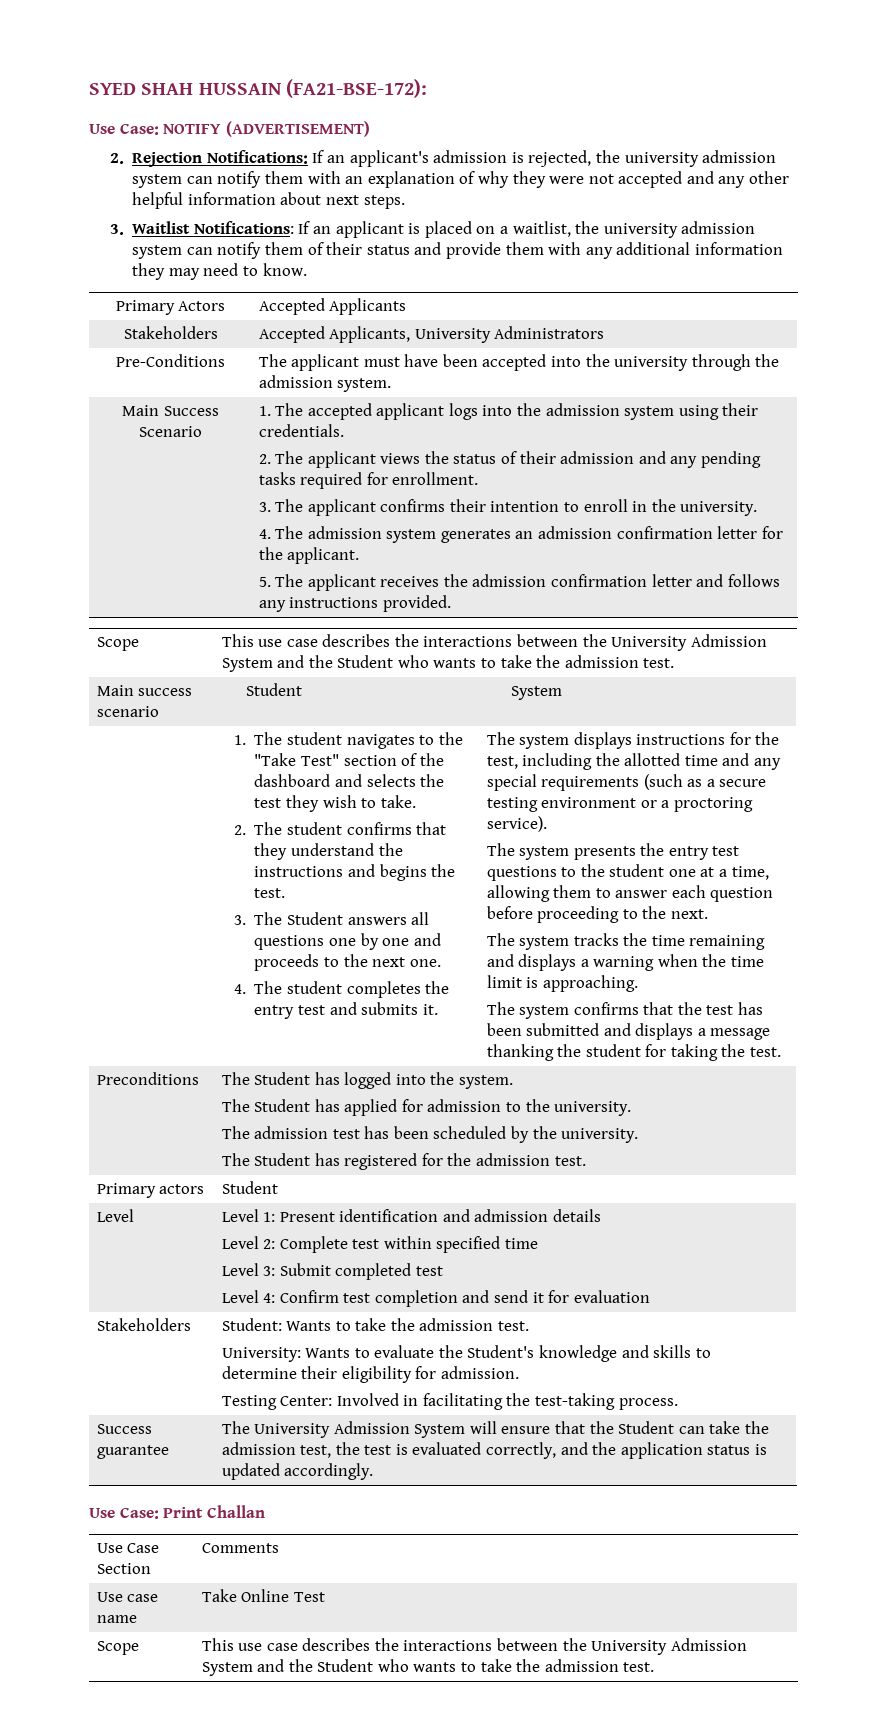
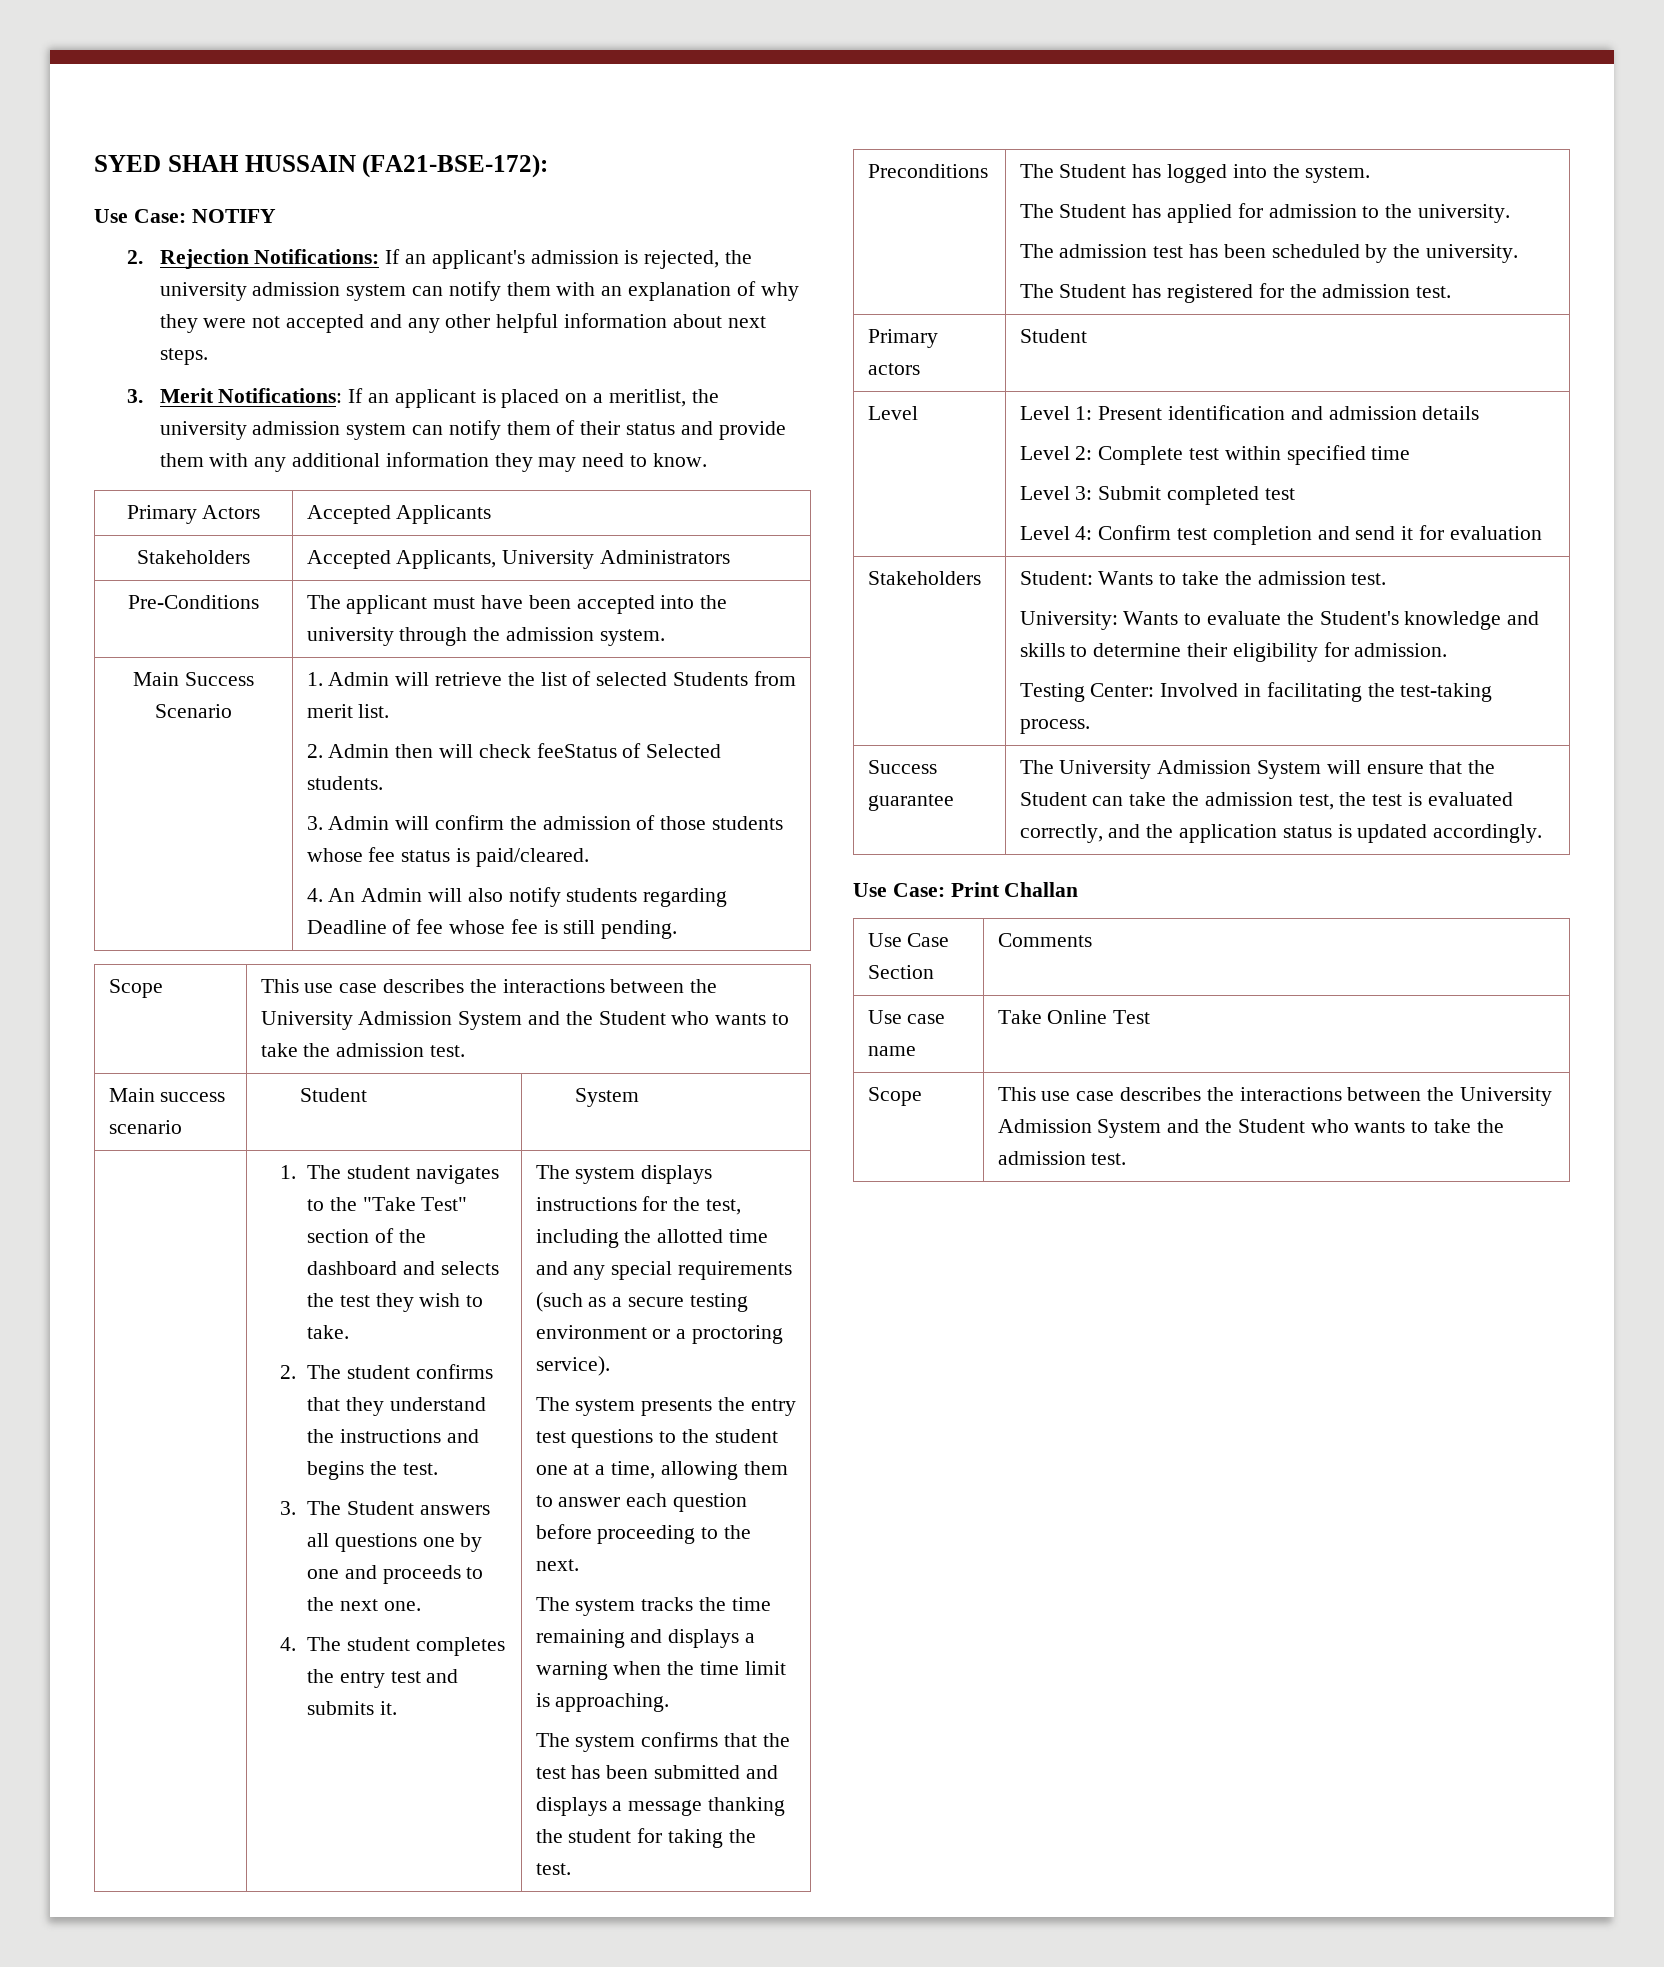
- Use Case: NOTIFY (ADVERTISEMENT)
+ Use Case: NOTIFY
- 3. Waitlist Notifications: If an applicant is placed on a waitlist, the university admission system can notify them of their status and provide them with any additional information they may need to know.
+ 3. Merit Notifications: If an applicant is placed on a meritlist, the university admission system can notify them of their status and provide them with any additional information they may need to know.
- 1. The accepted applicant logs into the admission system using their credentials.
- 2. The applicant views the status of their admission and any pending tasks required for enrollment.
- 3. The applicant confirms their intention to enroll in the university.
- 4. The admission system generates an admission confirmation letter for the applicant.
- 5. The applicant receives the admission confirmation letter and follows any instructions provided.
+ 1. Admin will retrieve the list of selected Students from merit list.
+ 2. Admin then will check feeStatus of Selected students.
+ 3. Admin will confirm the admission of those students whose fee status is paid/cleared.
+ 4. An Admin will also notify students regarding Deadline of fee whose fee is still pending.

